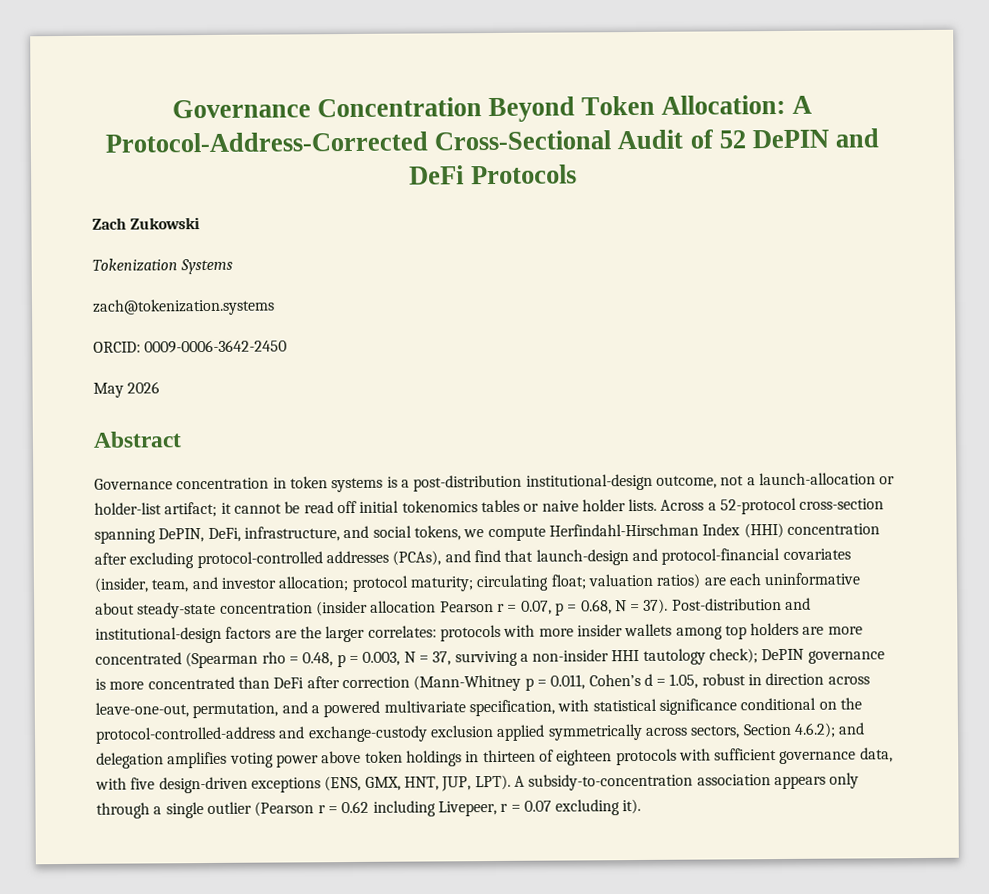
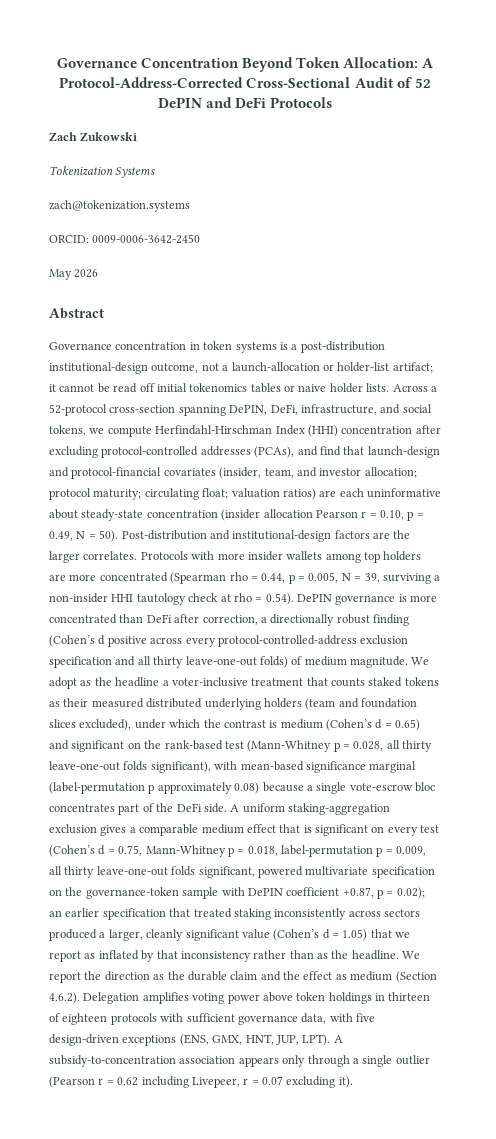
- Across a 52-protocol cross-section spanning DePIN, DeFi, infrastructure, and social tokens, we compute Herfindahl-Hirschman Index (HHI) concentration after excluding protocol-controlled addresses (PCAs), and find that launch-design and protocol-financial covariates (insider, team, and investor allocation; protocol maturity; circulating float; valuation ratios) are each uninformative about steady-state concentration (insider allocation Pearson r = 0.07, p = 0.68, N = 37).
+ Across a 52-protocol cross-section spanning DePIN, DeFi, infrastructure, and social tokens, we compute Herfindahl-Hirschman Index (HHI) concentration after excluding protocol-controlled addresses (PCAs), and find that launch-design and protocol-financial covariates (insider, team, and investor allocation; protocol maturity; circulating float; valuation ratios) are each uninformative about steady-state concentration (insider allocation Pearson r = 0.10, p = 0.49, N = 50).
- Post-distribution and institutional-design factors are the larger correlates: protocols with more insider wallets among top holders are more concentrated (Spearman rho = 0.48, p = 0.003, N = 37, surviving a non-insider HHI tautology check); DePIN governance is more concentrated than DeFi after correction (Mann-Whitney p = 0.011, Cohen’s d = 1.05, robust in direction across leave-one-out, permutation, and a powered multivariate specification, with statistical significance conditional on the protocol-controlled-address and exchange-custody exclusion applied symmetrically across sectors, Section 4.6.2); and delegation amplifies voting power above token holdings in thirteen of eighteen protocols with sufficient governance data, with five design-driven exceptions (ENS, GMX, HNT, JUP, LPT).
+ Post-distribution and institutional-design factors are the larger correlates. Protocols with more insider wallets among top holders are more concentrated (Spearman rho = 0.44, p = 0.005, N = 39, surviving a non-insider HHI tautology check at rho = 0.54). DePIN governance is more concentrated than DeFi after correction, a directionally robust finding (Cohen’s d positive across every protocol-controlled-address exclusion specification and all thirty leave-one-out folds) of medium magnitude. We adopt as the headline a voter-inclusive treatment that counts staked tokens as their measured distributed underlying holders (team and foundation slices excluded), under which the contrast is medium (Cohen’s d = 0.65) and significant on the rank-based test (Mann-Whitney p = 0.028, all thirty leave-one-out folds significant), with mean-based significance marginal (label-permutation p approximately 0.08) because a single vote-escrow bloc concentrates part of the DeFi side. A uniform staking-aggregation exclusion gives a comparable medium effect that is significant on every test (Cohen’s d = 0.75, Mann-Whitney p = 0.018, label-permutation p = 0.009, all thirty leave-one-out folds significant, powered multivariate specification on the governance-token sample with DePIN coefficient +0.87, p = 0.02); an earlier specification that treated staking inconsistently across sectors produced a larger, cleanly significant value (Cohen’s d = 1.05) that we report as inflated by that inconsistency rather than as the headline. We report the direction as the durable claim and the effect as medium (Section 4.6.2). Delegation amplifies voting power above token holdings in thirteen of eighteen protocols with sufficient governance data, with five design-driven exceptions (ENS, GMX, HNT, JUP, LPT).

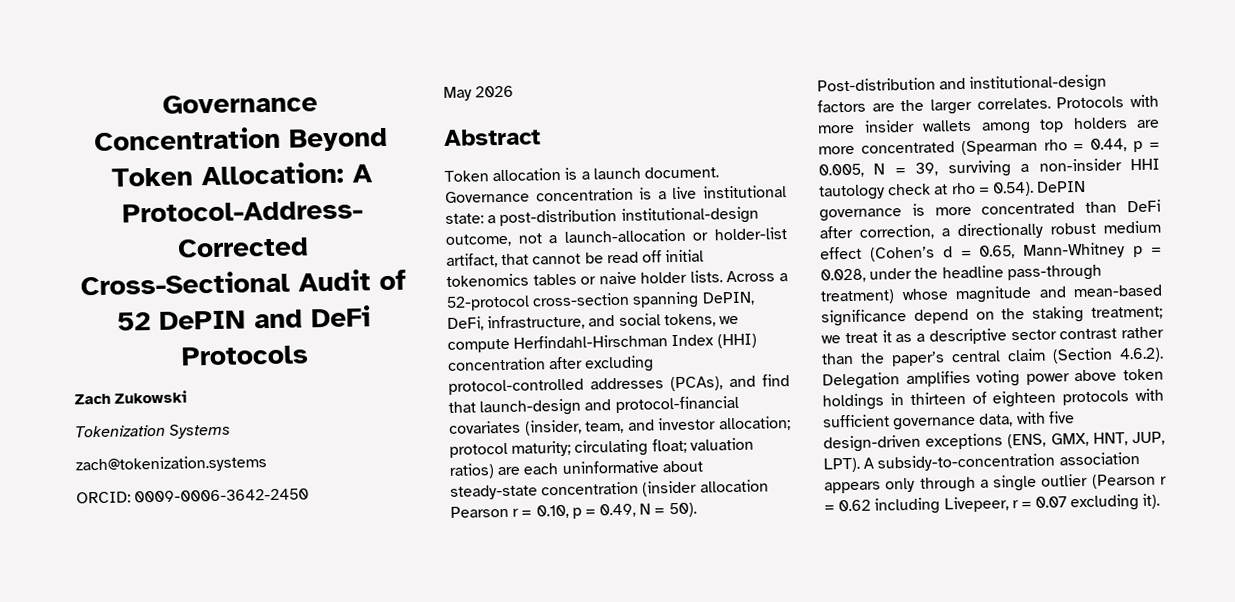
- Governance concentration in token systems is a post-distribution institutional-design outcome, not a launch-allocation or holder-list artifact; it cannot be read off initial tokenomics tables or naive holder lists.
+ Token allocation is a launch document. Governance concentration is a live institutional state: a post-distribution institutional-design outcome, not a launch-allocation or holder-list artifact, that cannot be read off initial tokenomics tables or naive holder lists.
- Protocols with more insider wallets among top holders are more concentrated (Spearman rho = 0.44, p = 0.005, N = 39, surviving a non-insider HHI tautology check at rho = 0.54). DePIN governance is more concentrated than DeFi after correction, a directionally robust finding (Cohen’s d positive across every protocol-controlled-address exclusion specification and all thirty leave-one-out folds) of medium magnitude. We adopt as the headline a voter-inclusive treatment that counts staked tokens as their measured distributed underlying holders (team and foundation slices excluded), under which the contrast is medium (Cohen’s d = 0.65) and significant on the rank-based test (Mann-Whitney p = 0.028, all thirty leave-one-out folds significant), with mean-based significance marginal (label-permutation p approximately 0.08) because a single vote-escrow bloc concentrates part of the DeFi side. A uniform staking-aggregation exclusion gives a comparable medium effect that is significant on every test (Cohen’s d = 0.75, Mann-Whitney p = 0.018, label-permutation p = 0.009, all thirty leave-one-out folds significant, powered multivariate specification on the governance-token sample with DePIN coefficient +0.87, p = 0.02); an earlier specification that treated staking inconsistently across sectors produced a larger, cleanly significant value (Cohen’s d = 1.05) that we report as inflated by that inconsistency rather than as the headline. We report the direction as the durable claim and the effect as medium (Section 4.6.2). Delegation amplifies voting power above token holdings in thirteen of eighteen protocols with sufficient governance data, with five design-driven exceptions (ENS, GMX, HNT, JUP, LPT).
+ Protocols with more insider wallets among top holders are more concentrated (Spearman rho = 0.44, p = 0.005, N = 39, surviving a non-insider HHI tautology check at rho = 0.54). DePIN governance is more concentrated than DeFi after correction, a directionally robust medium effect (Cohen’s d = 0.65, Mann-Whitney p = 0.028, under the headline pass-through treatment) whose magnitude and mean-based significance depend on the staking treatment; we treat it as a descriptive sector contrast rather than the paper’s central claim (Section 4.6.2). Delegation amplifies voting power above token holdings in thirteen of eighteen protocols with sufficient governance data, with five design-driven exceptions (ENS, GMX, HNT, JUP, LPT).

